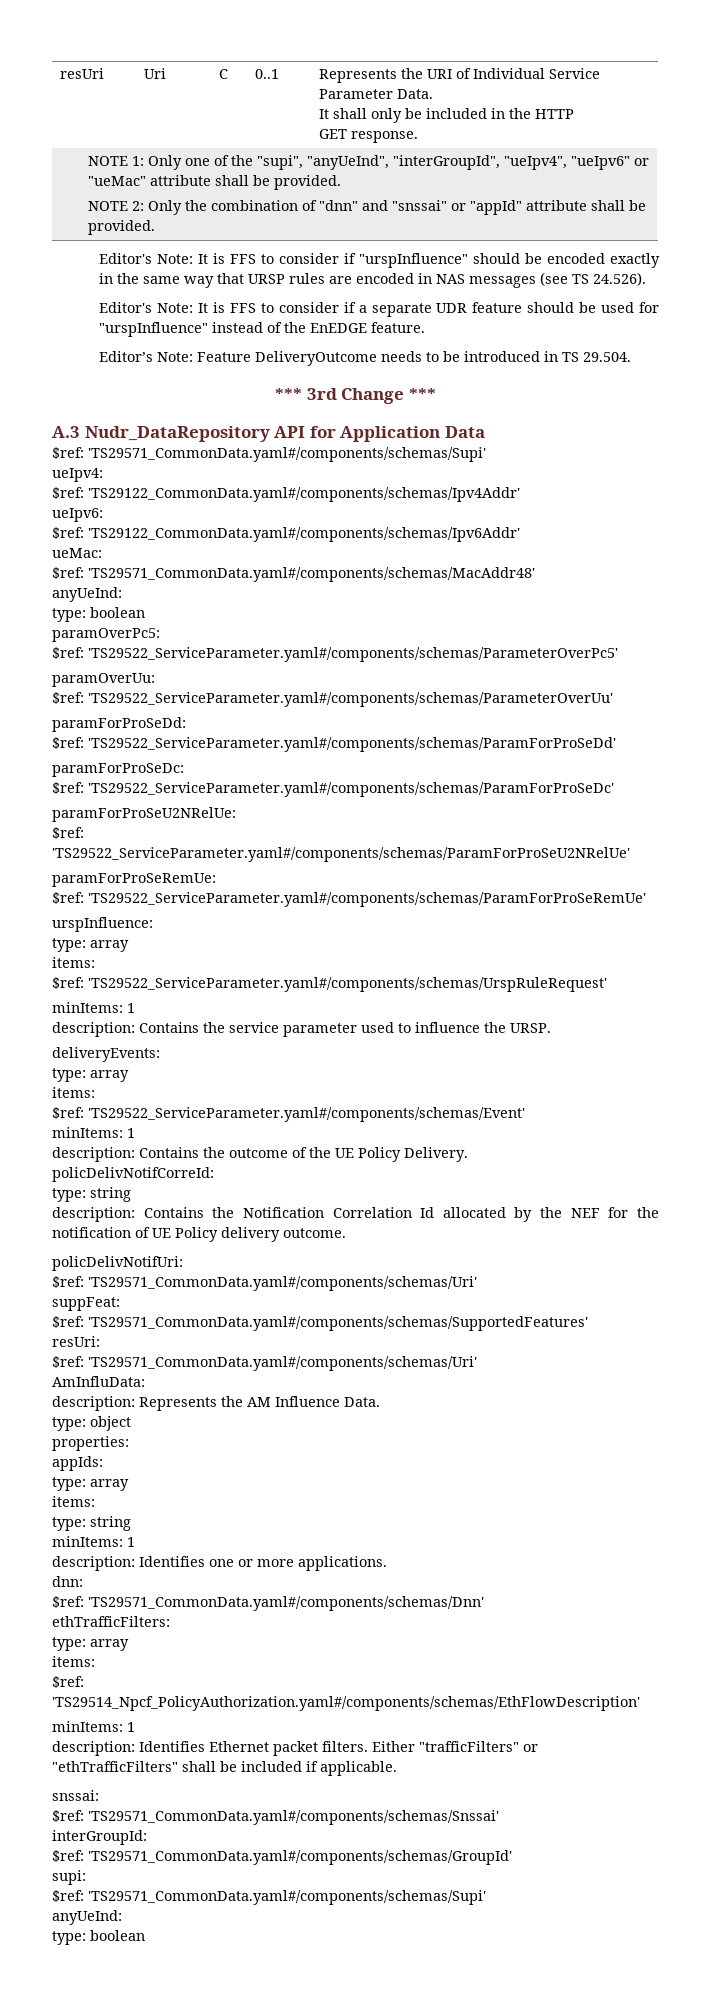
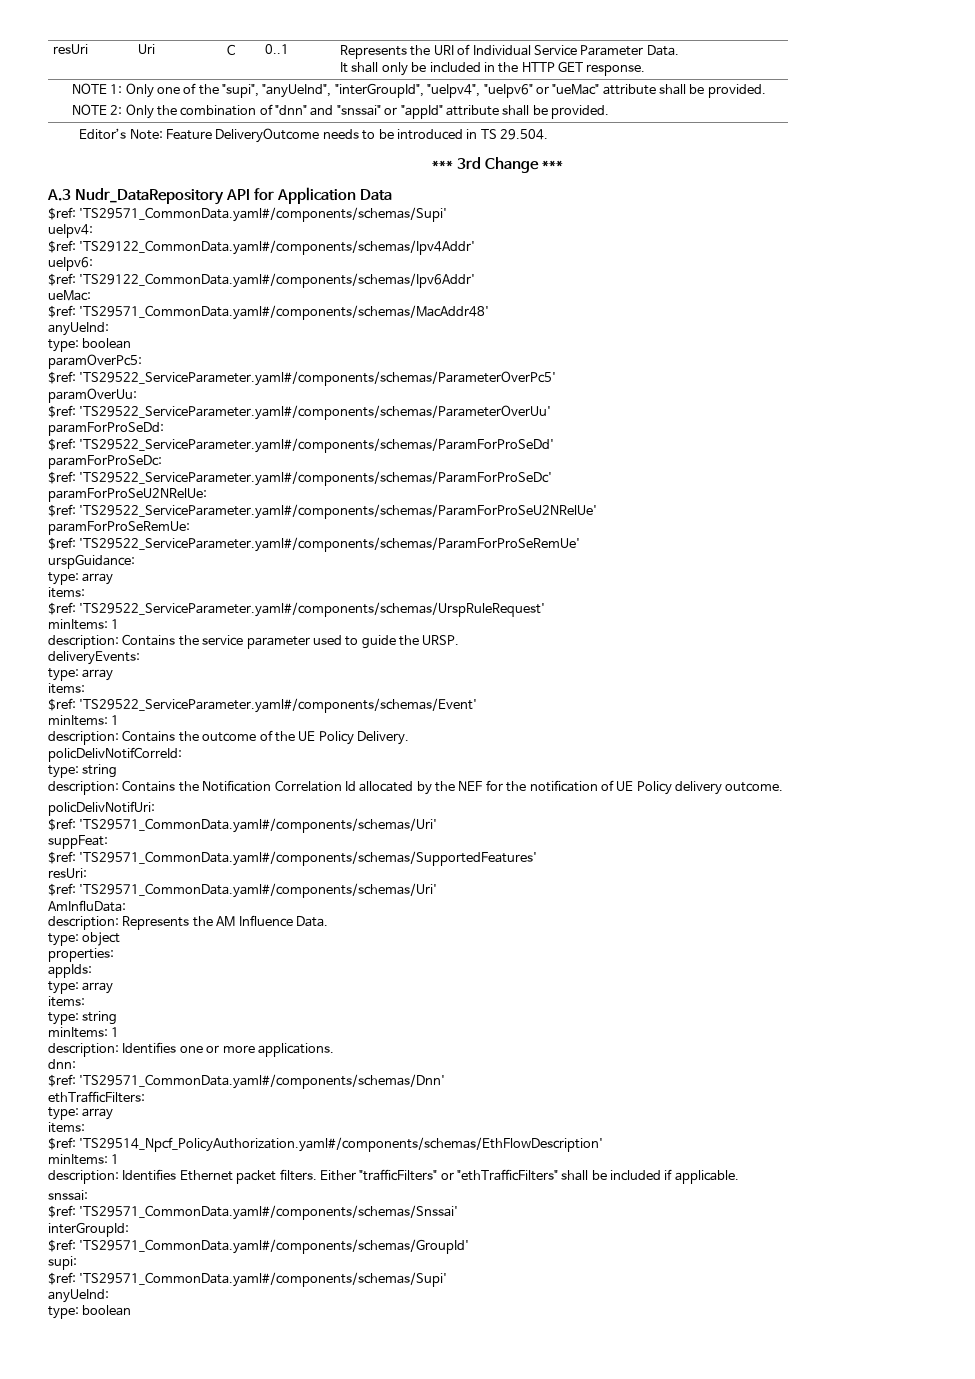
- Editor's Note: It is FFS to consider if "urspInfluence" should be encoded exactly in the same way that URSP rules are encoded in NAS messages (see TS 24.526).
- Editor's Note: It is FFS to consider if a separate UDR feature should be used for "urspInfluence" instead of the EnEDGE feature.
- urspInfluence:
+ urspGuidance:
- description: Contains the service parameter used to influence the URSP.
+ description: Contains the service parameter used to guide the URSP.

